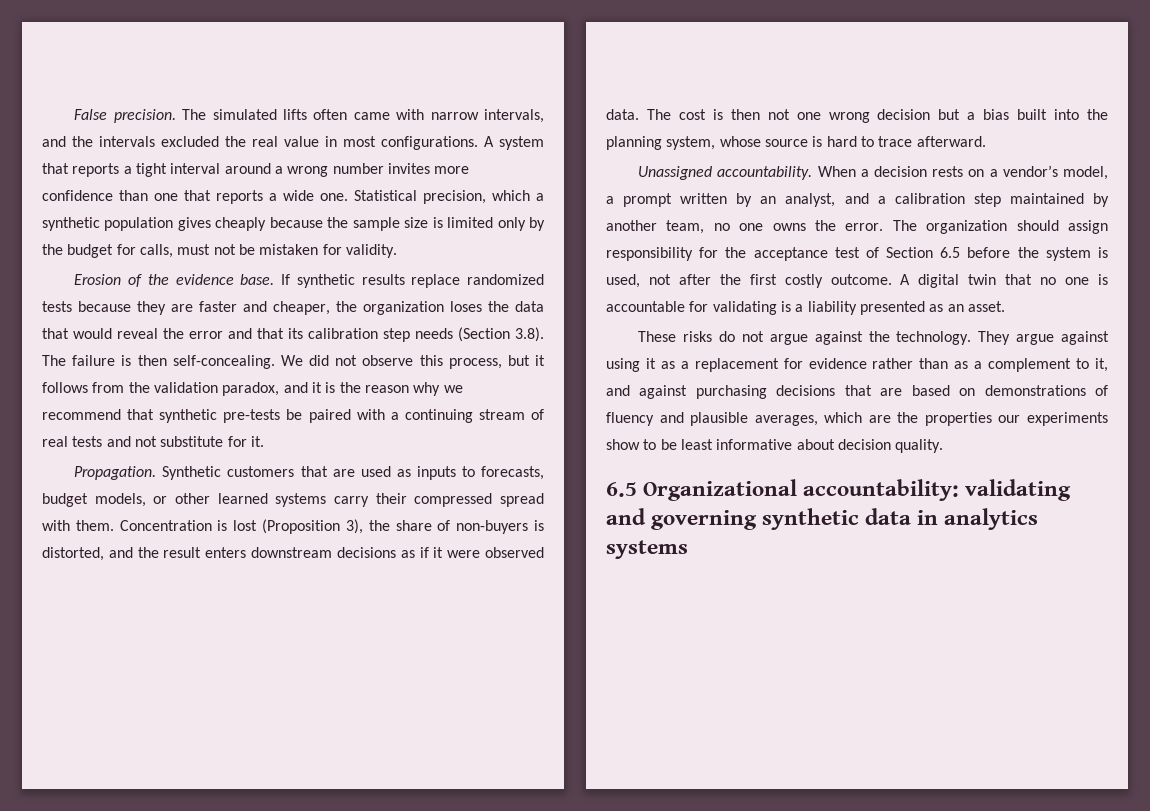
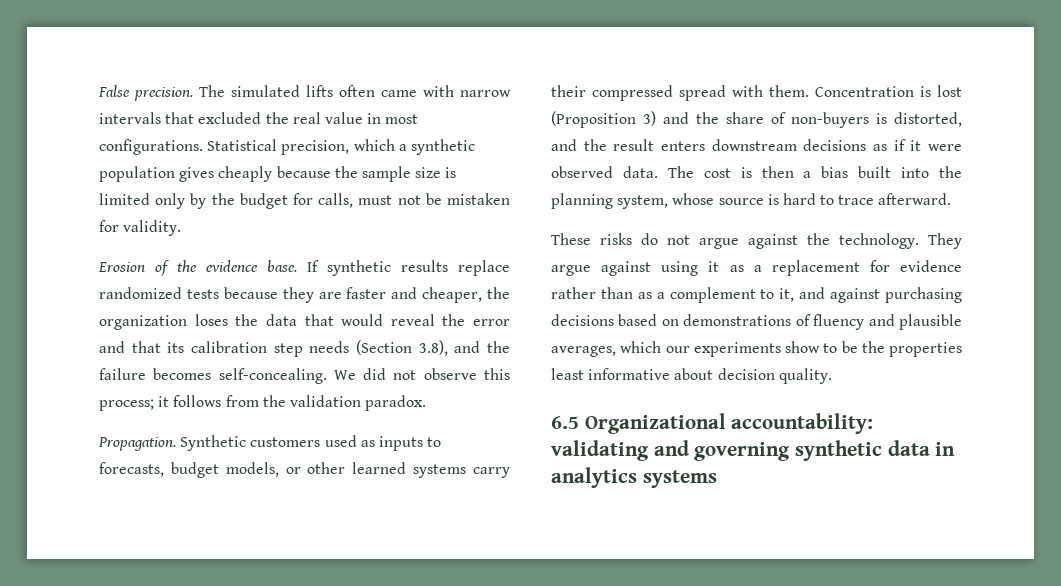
- The simulated lifts often came with narrow intervals, and the intervals excluded the real value in most configurations.
+ The simulated lifts often came with narrow intervals that excluded the real value in most configurations.
- A system that reports a tight interval around a wrong number invites more confidence than one that reports a wide one.
- If synthetic results replace randomized tests because they are faster and cheaper, the organization loses the data that would reveal the error and that its calibration step needs (Section 3.8). The failure is then self-concealing.
+ If synthetic results replace randomized tests because they are faster and cheaper, the organization loses the data that would reveal the error and that its calibration step needs (Section 3.8), and the failure becomes self-concealing.
- We did not observe this process, but it follows from the validation paradox, and it is the reason why we recommend that synthetic pre-tests be paired with a continuing stream of real tests and not substitute for it.
+ We did not observe this process; it follows from the validation paradox.
- Synthetic customers that are used as inputs to forecasts, budget models, or other learned systems carry their compressed spread with them.
+ Synthetic customers used as inputs to forecasts, budget models, or other learned systems carry their compressed spread with them.
- Concentration is lost (Proposition 3), the share of non-buyers is distorted, and the result enters downstream decisions as if it were observed data.
+ Concentration is lost (Proposition 3) and the share of non-buyers is distorted, and the result enters downstream decisions as if it were observed data.
- The cost is then not one wrong decision but a bias built into the planning system, whose source is hard to trace afterward.
+ The cost is then a bias built into the planning system, whose source is hard to trace afterward.
- Unassigned accountability. When a decision rests on a vendor’s model, a prompt written by an analyst, and a calibration step maintained by another team, no one owns the error. The organization should assign responsibility for the acceptance test of Section 6.5 before the system is used, not after the first costly outcome. A digital twin that no one is accountable for validating is a liability presented as an asset.
- They argue against using it as a replacement for evidence rather than as a complement to it, and against purchasing decisions that are based on demonstrations of fluency and plausible averages, which are the properties our experiments show to be least informative about decision quality.
+ They argue against using it as a replacement for evidence rather than as a complement to it, and against purchasing decisions based on demonstrations of fluency and plausible averages, which our experiments show to be the properties least informative about decision quality.

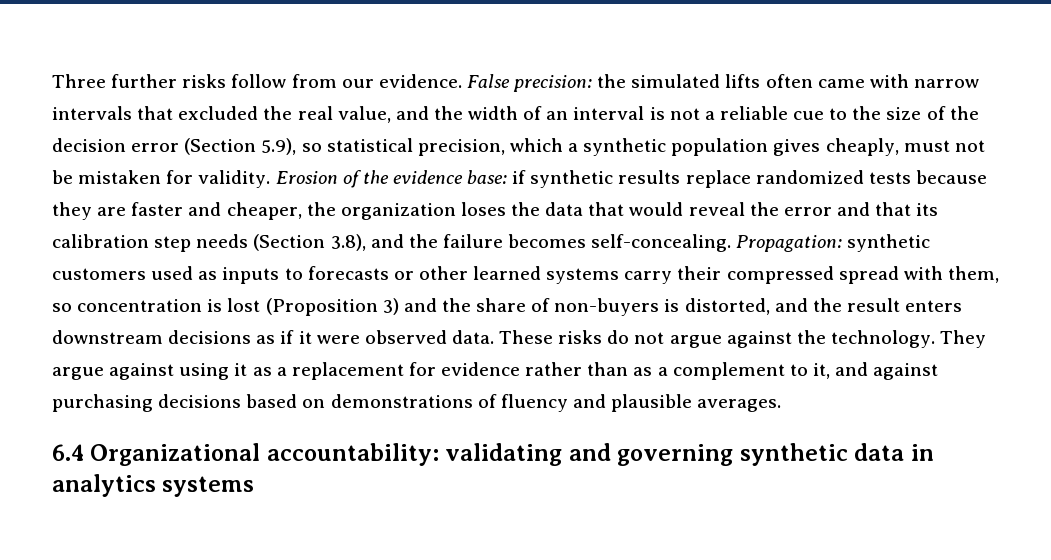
- False precision. The simulated lifts often came with narrow intervals that excluded the real value in most configurations. Statistical precision, which a synthetic population gives cheaply because the sample size is limited only by the budget for calls, must not be mistaken for validity.
- Erosion of the evidence base. If synthetic results replace randomized tests because they are faster and cheaper, the organization loses the data that would reveal the error and that its calibration step needs (Section 3.8), and the failure becomes self-concealing.
+ Three further risks follow from our evidence. False precision: the simulated lifts often came with narrow intervals that excluded the real value, and the width of an interval is not a reliable cue to the size of the decision error (Section 5.9), so statistical precision, which a synthetic population gives cheaply, must not be mistaken for validity. Erosion of the evidence base: if synthetic results replace randomized tests because they are faster and cheaper, the organization loses the data that would reveal the error and that its calibration step needs (Section 3.8), and the failure becomes self-concealing.
- We did not observe this process; it follows from the validation paradox.
- Propagation. Synthetic customers used as inputs to forecasts, budget models, or other learned systems carry their compressed spread with them. Concentration is lost (Proposition 3) and the share of non-buyers is distorted, and the result enters downstream decisions as if it were observed data. The cost is then a bias built into the planning system, whose source is hard to trace afterward.
- These risks do not argue against the technology.
+ Propagation: synthetic customers used as inputs to forecasts or other learned systems carry their compressed spread with them, so concentration is lost (Proposition 3) and the share of non-buyers is distorted, and the result enters downstream decisions as if it were observed data. These risks do not argue against the technology.
- They argue against using it as a replacement for evidence rather than as a complement to it, and against purchasing decisions based on demonstrations of fluency and plausible averages, which our experiments show to be the properties least informative about decision quality.
- 6.5 Organizational accountability: validating and governing synthetic data in analytics systems
+ They argue against using it as a replacement for evidence rather than as a complement to it, and against purchasing decisions based on demonstrations of fluency and plausible averages.
+ 6.4 Organizational accountability: validating and governing synthetic data in analytics systems

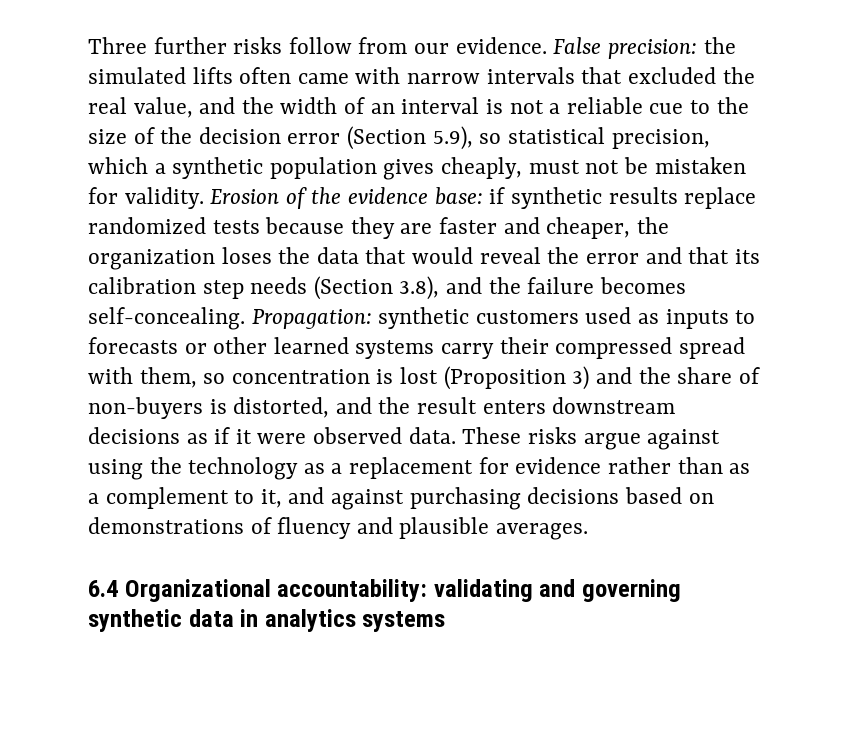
- These risks do not argue against the technology. They argue against using it as a replacement for evidence rather than as a complement to it, and against purchasing decisions based on demonstrations of fluency and plausible averages.
+ These risks argue against using the technology as a replacement for evidence rather than as a complement to it, and against purchasing decisions based on demonstrations of fluency and plausible averages.

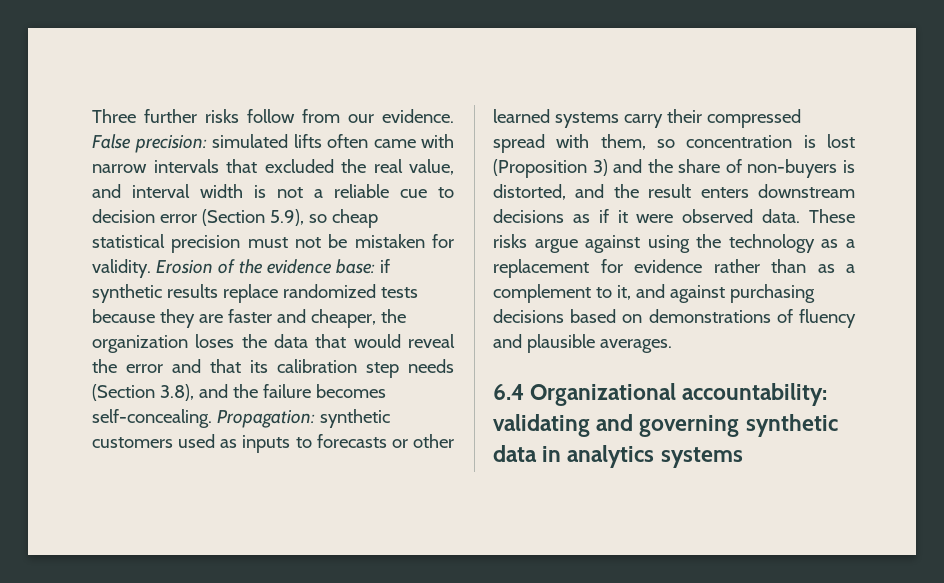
- False precision: the simulated lifts often came with narrow intervals that excluded the real value, and the width of an interval is not a reliable cue to the size of the decision error (Section 5.9), so statistical precision, which a synthetic population gives cheaply, must not be mistaken for validity.
+ False precision: simulated lifts often came with narrow intervals that excluded the real value, and interval width is not a reliable cue to decision error (Section 5.9), so cheap statistical precision must not be mistaken for validity.

